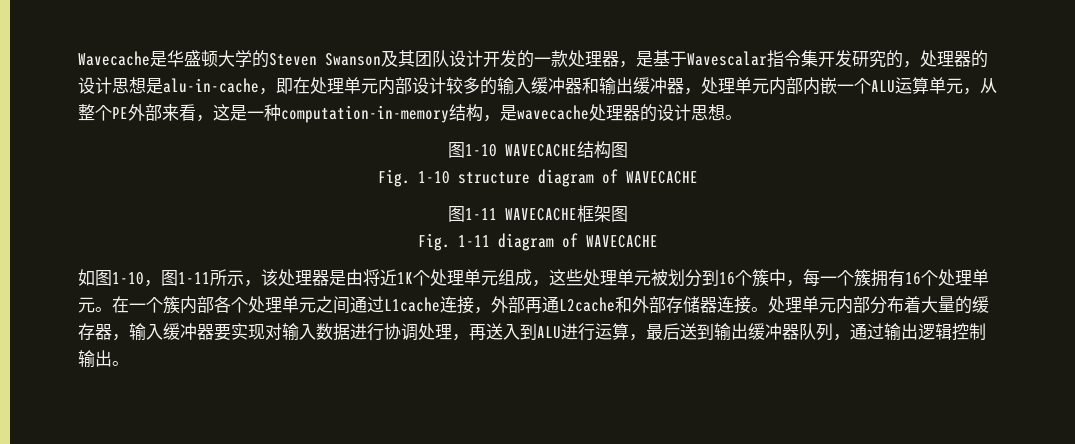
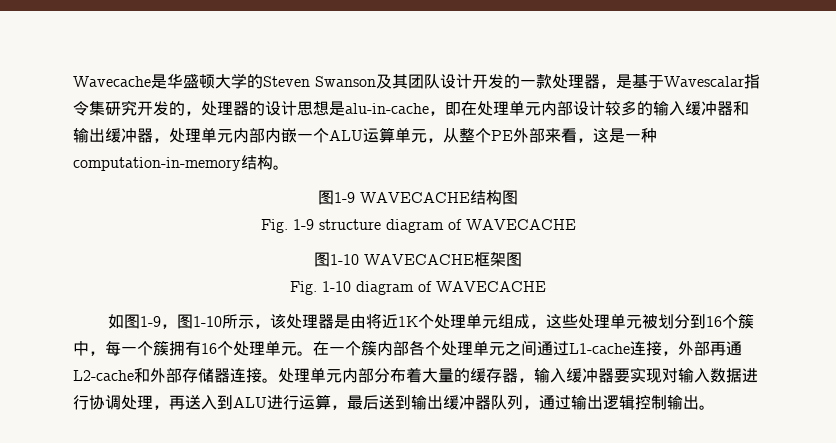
- Wavecache是华盛顿大学的Steven Swanson及其团队设计开发的一款处理器，是基于Wavescalar指令集开发研究的，处理器的设计思想是alu-in-cache，即在处理单元内部设计较多的输入缓冲器和输出缓冲器，处理单元内部内嵌一个ALU运算单元，从整个PE外部来看，这是一种computation-in-memory结构，是wavecache处理器的设计思想。
+ Wavecache是华盛顿大学的Steven Swanson及其团队设计开发的一款处理器，是基于Wavescalar指令集研究开发的，处理器的设计思想是alu-in-cache，即在处理单元内部设计较多的输入缓冲器和输出缓冲器，处理单元内部内嵌一个ALU运算单元，从整个PE外部来看，这是一种computation-in-memory结构。
- 图1-10 WAVECACHE结构图
+ 图1-9 WAVECACHE结构图
- Fig. 1-10 structure diagram of WAVECACHE
+ Fig. 1-9 structure diagram of WAVECACHE
- 图1-11 WAVECACHE框架图
+ 图1-10 WAVECACHE框架图
- Fig. 1-11 diagram of WAVECACHE
+ Fig. 1-10 diagram of WAVECACHE
- 如图1-10，图1-11所示，该处理器是由将近1K个处理单元组成，这些处理单元被划分到16个簇中，每一个簇拥有16个处理单元。
+ 如图1-9，图1-10所示，该处理器是由将近1K个处理单元组成，这些处理单元被划分到16个簇中，每一个簇拥有16个处理单元。
- 在一个簇内部各个处理单元之间通过L1cache连接，外部再通L2cache和外部存储器连接。
+ 在一个簇内部各个处理单元之间通过L1-cache连接，外部再通L2-cache和外部存储器连接。

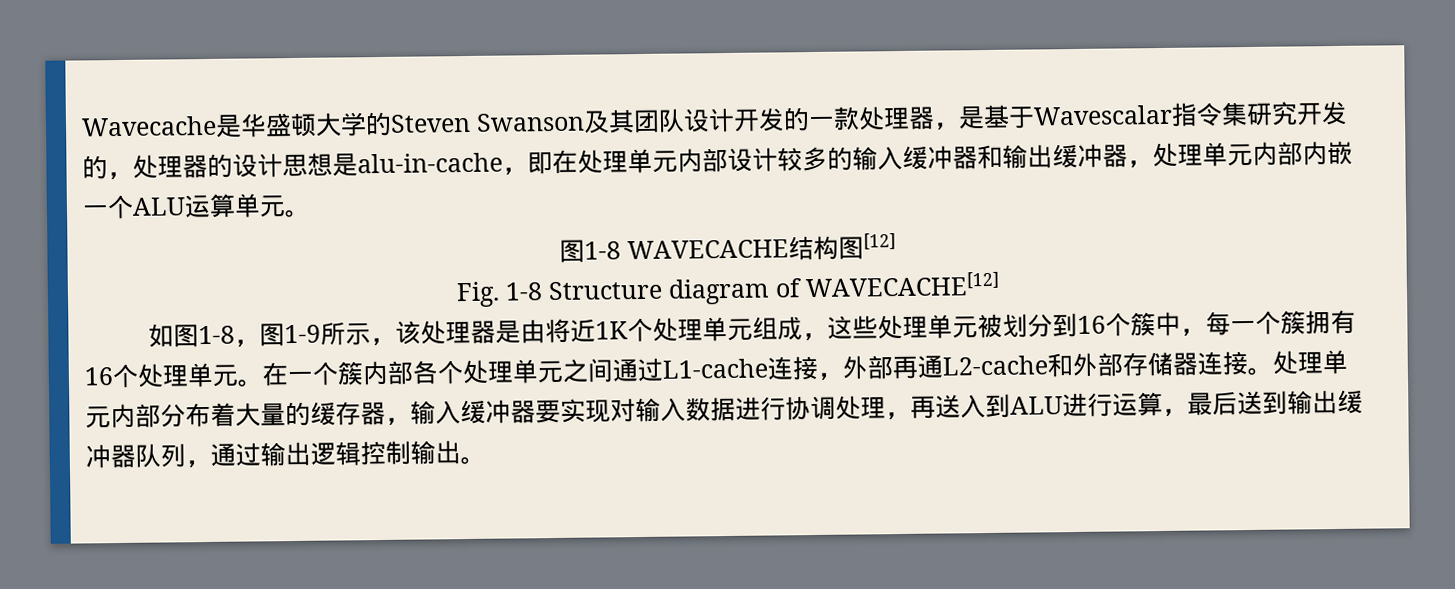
- Wavecache是华盛顿大学的Steven Swanson及其团队设计开发的一款处理器，是基于Wavescalar指令集研究开发的，处理器的设计思想是alu-in-cache，即在处理单元内部设计较多的输入缓冲器和输出缓冲器，处理单元内部内嵌一个ALU运算单元，从整个PE外部来看，这是一种computation-in-memory结构。
+ Wavecache是华盛顿大学的Steven Swanson及其团队设计开发的一款处理器，是基于Wavescalar指令集研究开发的，处理器的设计思想是alu-in-cache，即在处理单元内部设计较多的输入缓冲器和输出缓冲器，处理单元内部内嵌一个ALU运算单元。
- 图1-9 WAVECACHE结构图
- Fig. 1-9 structure diagram of WAVECACHE
- 图1-10 WAVECACHE框架图
- Fig. 1-10 diagram of WAVECACHE
- 如图1-9，图1-10所示，该处理器是由将近1K个处理单元组成，这些处理单元被划分到16个簇中，每一个簇拥有16个处理单元。
+ 图1-8 WAVECACHE结构图[12]
+ Fig. 1-8 Structure diagram of WAVECACHE[12]
+ 如图1-8，图1-9所示，该处理器是由将近1K个处理单元组成，这些处理单元被划分到16个簇中，每一个簇拥有16个处理单元。

